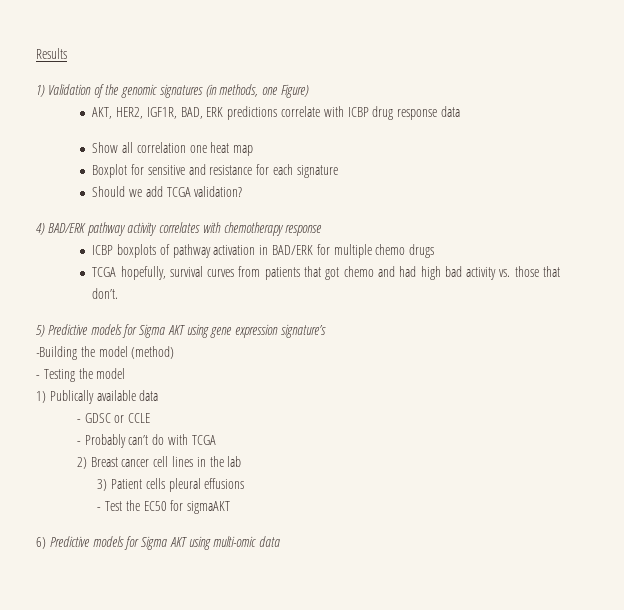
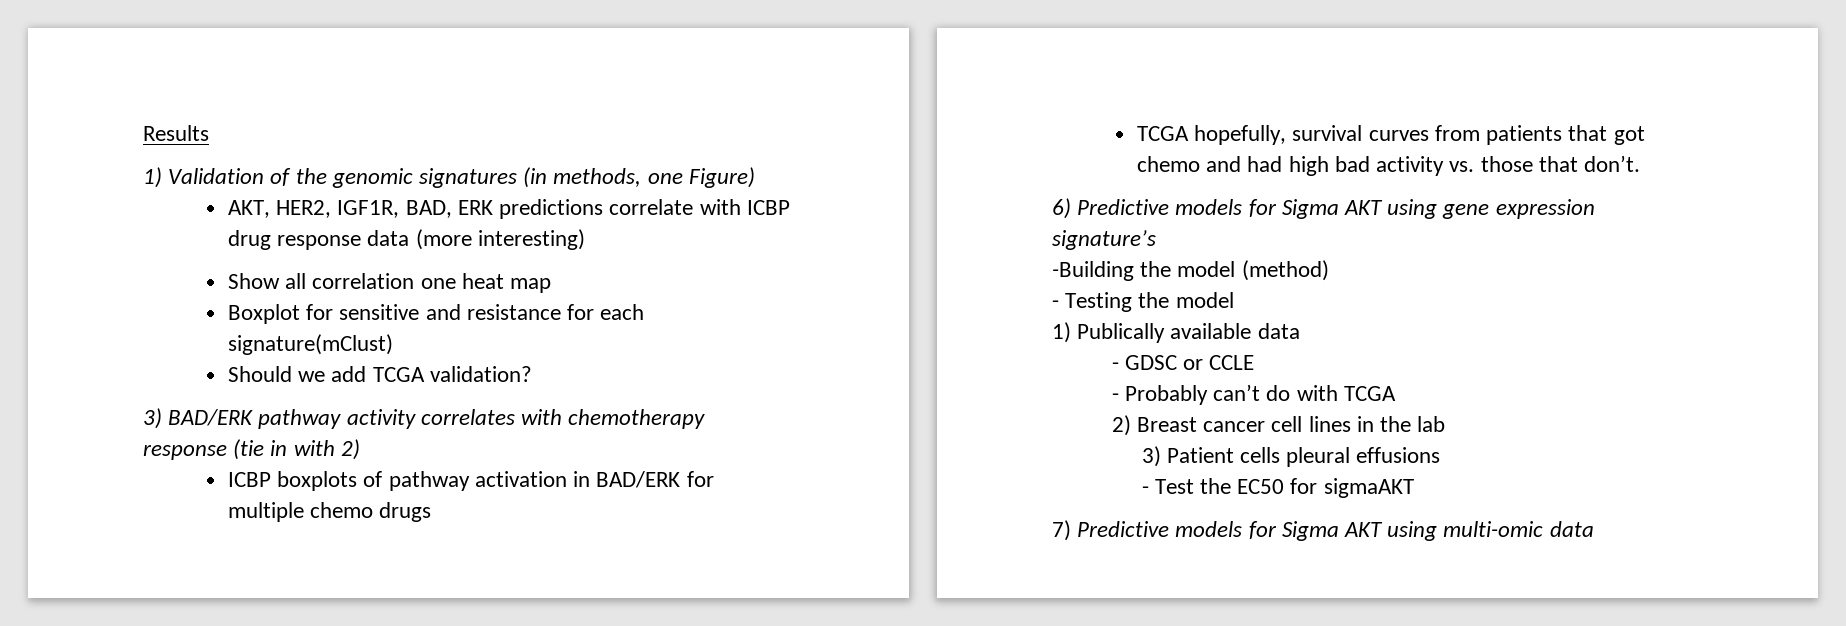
- AKT, HER2, IGF1R, BAD, ERK predictions correlate with ICBP drug response data
+ AKT, HER2, IGF1R, BAD, ERK predictions correlate with ICBP drug response data (more interesting)
- Boxplot for sensitive and resistance for each signature
+ Boxplot for sensitive and resistance for each signature(mClust)
- 4) BAD/ERK pathway activity correlates with chemotherapy response
+ 3) BAD/ERK pathway activity correlates with chemotherapy response (tie in with 2)
- 5) Predictive models for Sigma AKT using gene expression signature’s
+ 6) Predictive models for Sigma AKT using gene expression signature’s
- 6) Predictive models for Sigma AKT using multi-omic data
+ 7) Predictive models for Sigma AKT using multi-omic data

